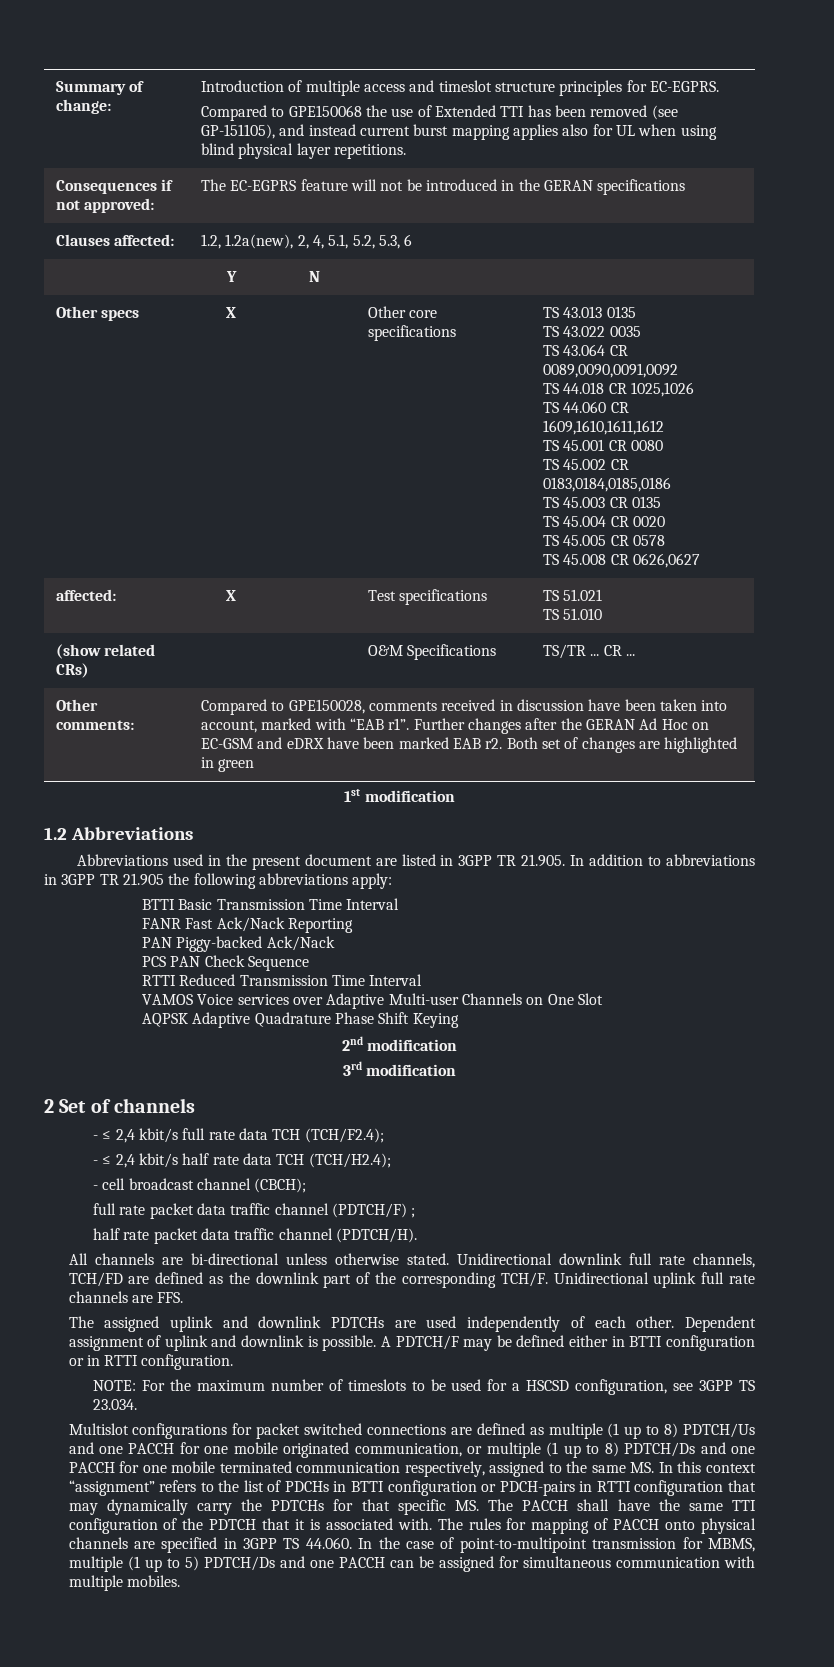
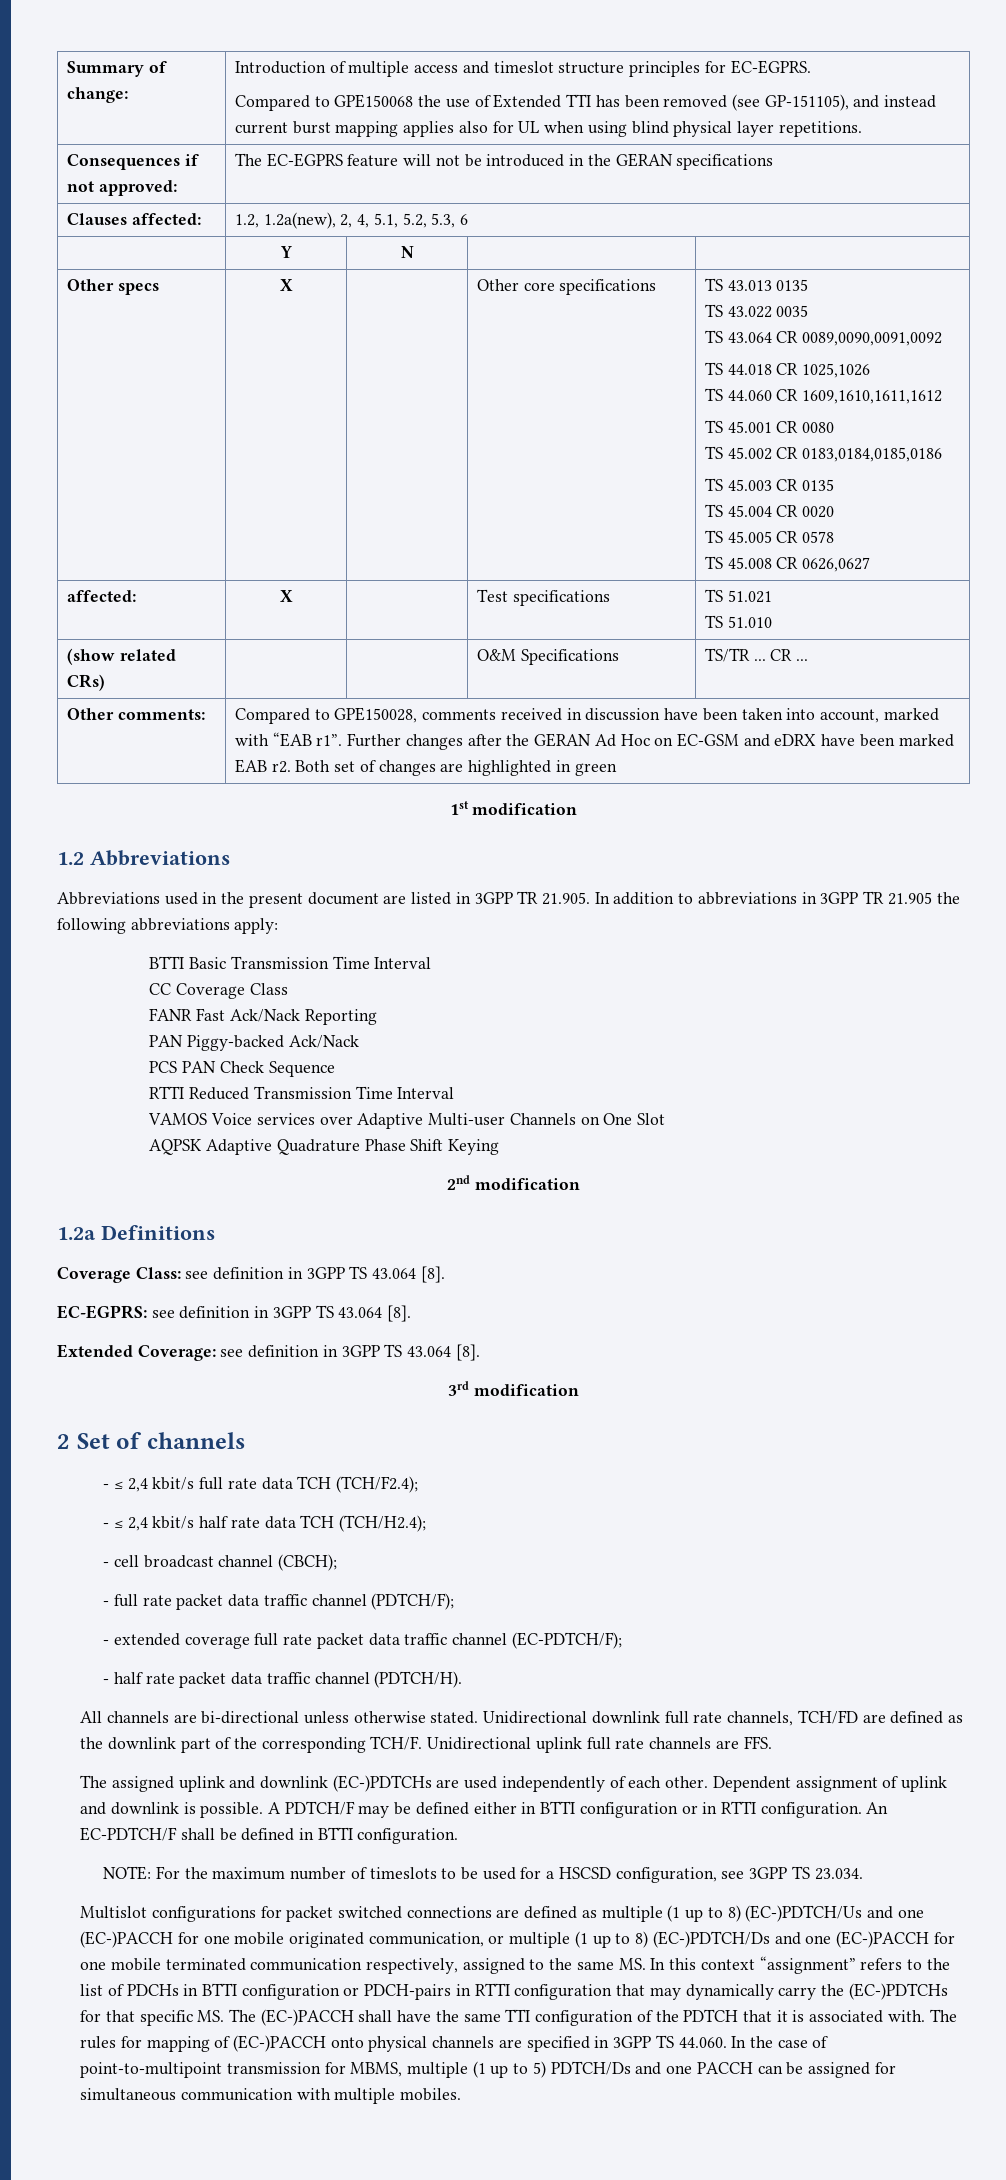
+ CC Coverage Class
+ 1.2a Definitions
+ Coverage Class: see definition in 3GPP TS 43.064 [8].
+ EC-EGPRS: see definition in 3GPP TS 43.064 [8].
+ Extended Coverage: see definition in 3GPP TS 43.064 [8].
- full rate packet data traffic channel (PDTCH/F) ;
- half rate packet data traffic channel (PDTCH/H).
+ - full rate packet data traffic channel (PDTCH/F);
+ - extended coverage full rate packet data traffic channel (EC-PDTCH/F);
+ - half rate packet data traffic channel (PDTCH/H).
- The assigned uplink and downlink PDTCHs are used independently of each other.
+ The assigned uplink and downlink (EC-)PDTCHs are used independently of each other.
+ An EC-PDTCH/F shall be defined in BTTI configuration.
- Multislot configurations for packet switched connections are defined as multiple (1 up to 8) PDTCH/Us and one PACCH for one mobile originated communication, or multiple (1 up to 8) PDTCH/Ds and one PACCH for one mobile terminated communication respectively, assigned to the same MS. In this context “assignment” refers to the list of PDCHs in BTTI configuration or PDCH-pairs in RTTI configuration that may dynamically carry the PDTCHs for that specific MS. The PACCH shall have the same TTI configuration of the PDTCH that it is associated with.
+ Multislot configurations for packet switched connections are defined as multiple (1 up to 8) (EC-)PDTCH/Us and one (EC-)PACCH for one mobile originated communication, or multiple (1 up to 8) (EC-)PDTCH/Ds and one (EC-)PACCH for one mobile terminated communication respectively, assigned to the same MS. In this context “assignment” refers to the list of PDCHs in BTTI configuration or PDCH-pairs in RTTI configuration that may dynamically carry the (EC-)PDTCHs for that specific MS. The (EC-)PACCH shall have the same TTI configuration of the PDTCH that it is associated with.
- The rules for mapping of PACCH onto physical channels are specified in 3GPP TS 44.060. In the case of point-to-multipoint transmission for MBMS, multiple (1 up to 5) PDTCH/Ds and one PACCH can be assigned for simultaneous communication with multiple mobiles.
+ The rules for mapping of (EC-)PACCH onto physical channels are specified in 3GPP TS 44.060. In the case of point-to-multipoint transmission for MBMS, multiple (1 up to 5) PDTCH/Ds and one PACCH can be assigned for simultaneous communication with multiple mobiles.

